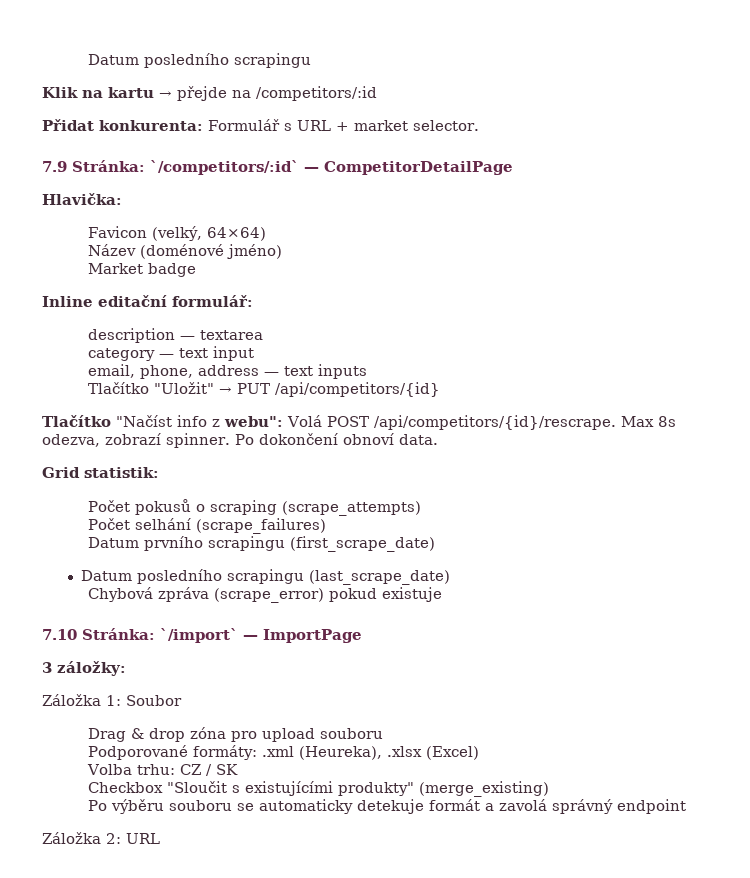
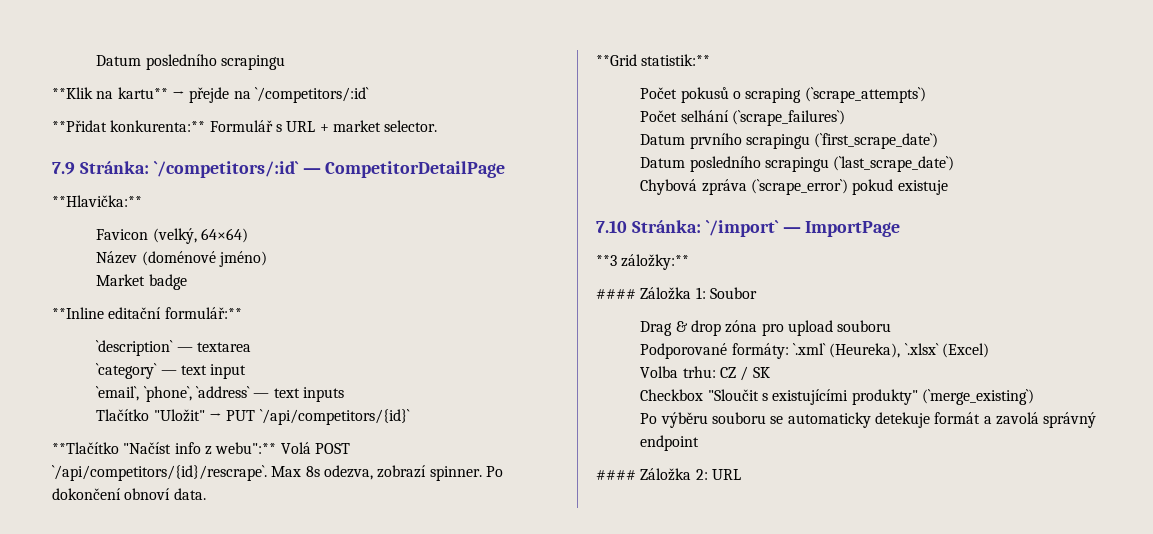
- Klik na kartu → přejde na /competitors/:id
- Přidat konkurenta: Formulář s URL + market selector.
+ **Klik na kartu** → přejde na `/competitors/:id`
+ **Přidat konkurenta:** Formulář s URL + market selector.
- Hlavička:
+ **Hlavička:**
- Inline editační formulář:
- description — textarea
+ **Inline editační formulář:**
+ `description` — textarea
- category — text input
+ `category` — text input
- email, phone, address — text inputs
+ `email`, `phone`, `address` — text inputs
- Tlačítko "Uložit" → PUT /api/competitors/{id}
- Tlačítko "Načíst info z webu": Volá POST /api/competitors/{id}/rescrape.
+ Tlačítko "Uložit" → PUT `/api/competitors/{id}`
+ **Tlačítko "Načíst info z webu":** Volá POST `/api/competitors/{id}/rescrape`.
- Grid statistik:
+ **Grid statistik:**
- Počet pokusů o scraping (scrape_attempts)
+ Počet pokusů o scraping (`scrape_attempts`)
- Počet selhání (scrape_failures)
+ Počet selhání (`scrape_failures`)
- Datum prvního scrapingu (first_scrape_date)
- Datum posledního scrapingu (last_scrape_date)
+ Datum prvního scrapingu (`first_scrape_date`)
+ Datum posledního scrapingu (`last_scrape_date`)
- Chybová zpráva (scrape_error) pokud existuje
+ Chybová zpráva (`scrape_error`) pokud existuje
- 3 záložky:
- Záložka 1: Soubor
+ **3 záložky:**
+ #### Záložka 1: Soubor
- Podporované formáty: .xml (Heureka), .xlsx (Excel)
+ Podporované formáty: `.xml` (Heureka), `.xlsx` (Excel)
- Checkbox "Sloučit s existujícími produkty" (merge_existing)
+ Checkbox "Sloučit s existujícími produkty" (`merge_existing`)
- Záložka 2: URL
+ #### Záložka 2: URL

